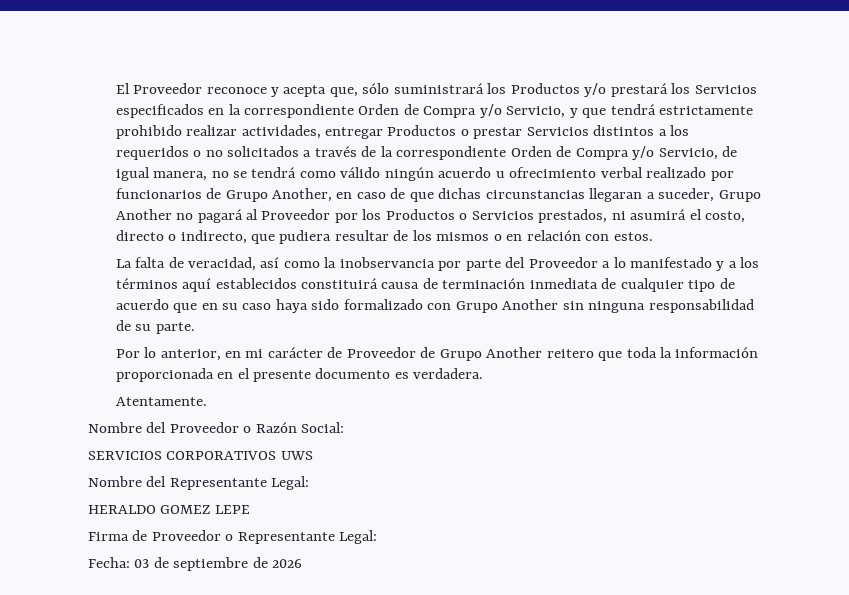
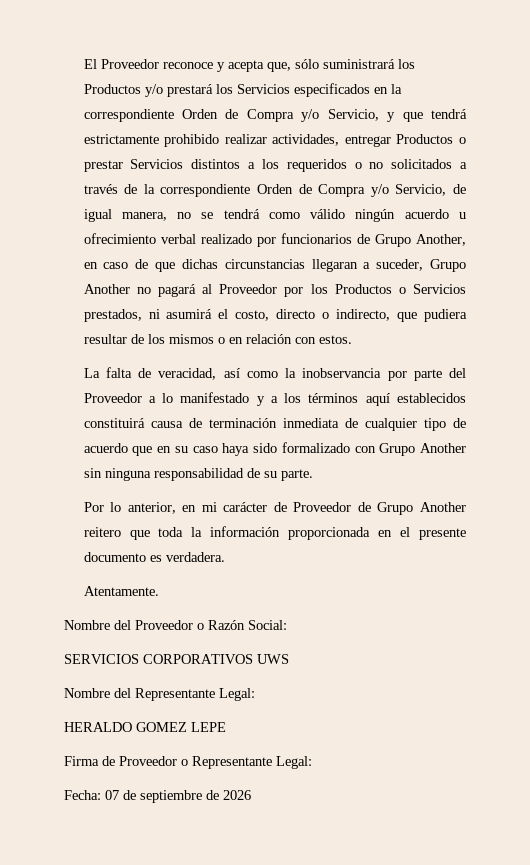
- Fecha: 03 de septiembre de 2026
+ Fecha: 07 de septiembre de 2026

